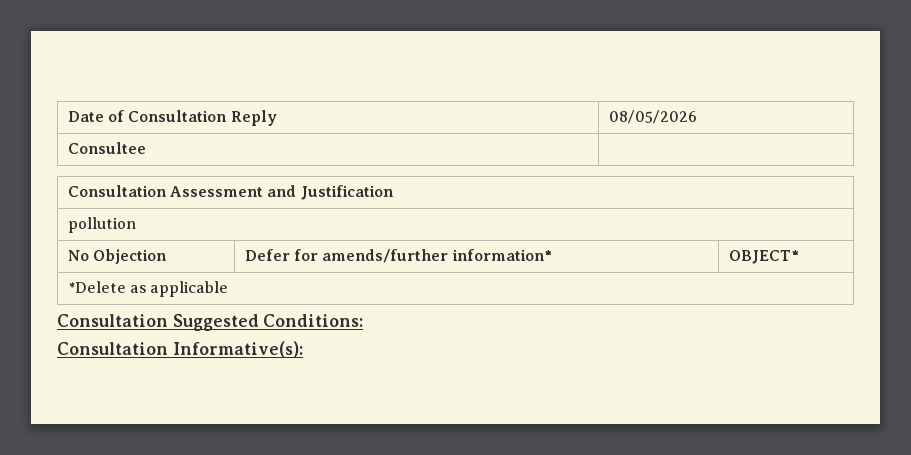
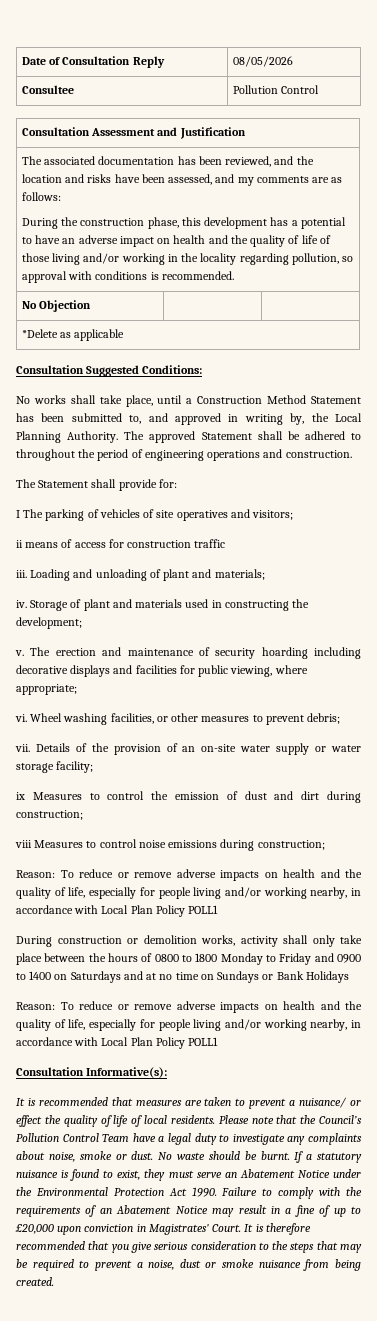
- Consultee |
+ Consultee | Pollution Control
- pollution
- No Objection | Defer for amends/further information* | OBJECT*
+ The associated documentation has been reviewed, and the location and risks have been assessed, and my comments are as follows:
+ During the construction phase, this development has a potential to have an adverse impact on health and the quality of life of those living and/or working in the locality regarding pollution, so approval with conditions is recommended.
+ No Objection | |
+ No works shall take place, until a Construction Method Statement has been submitted to, and approved in writing by, the Local Planning Authority. The approved Statement shall be adhered to throughout the period of engineering operations and construction.
+ The Statement shall provide for:
+ I The parking of vehicles of site operatives and visitors;
+ ii means of access for construction traffic
+ iii. Loading and unloading of plant and materials;
+ iv. Storage of plant and materials used in constructing the development;
+ v. The erection and maintenance of security hoarding including decorative displays and facilities for public viewing, where appropriate;
+ vi. Wheel washing facilities, or other measures to prevent debris;
+ vii. Details of the provision of an on-site water supply or water storage facility;
+ ix Measures to control the emission of dust and dirt during construction;
+ viii Measures to control noise emissions during construction;
+ Reason: To reduce or remove adverse impacts on health and the quality of life, especially for people living and/or working nearby, in accordance with Local Plan Policy POLL1
+ During construction or demolition works, activity shall only take place between the hours of 0800 to 1800 Monday to Friday and 0900 to 1400 on Saturdays and at no time on Sundays or Bank Holidays
+ Reason: To reduce or remove adverse impacts on health and the quality of life, especially for people living and/or working nearby, in accordance with Local Plan Policy POLL1
  Consultation Informative(s):
+ It is recommended that measures are taken to prevent a nuisance/ or effect the quality of life of local residents. Please note that the Council’s Pollution Control Team have a legal duty to investigate any complaints about noise, smoke or dust. No waste should be burnt. If a statutory nuisance is found to exist, they must serve an Abatement Notice under the Environmental Protection Act 1990. Failure to comply with the requirements of an Abatement Notice may result in a fine of up to £20,000 upon conviction in Magistrates' Court. It is therefore recommended that you give serious consideration to the steps that may be required to prevent a noise, dust or smoke nuisance from being created.

